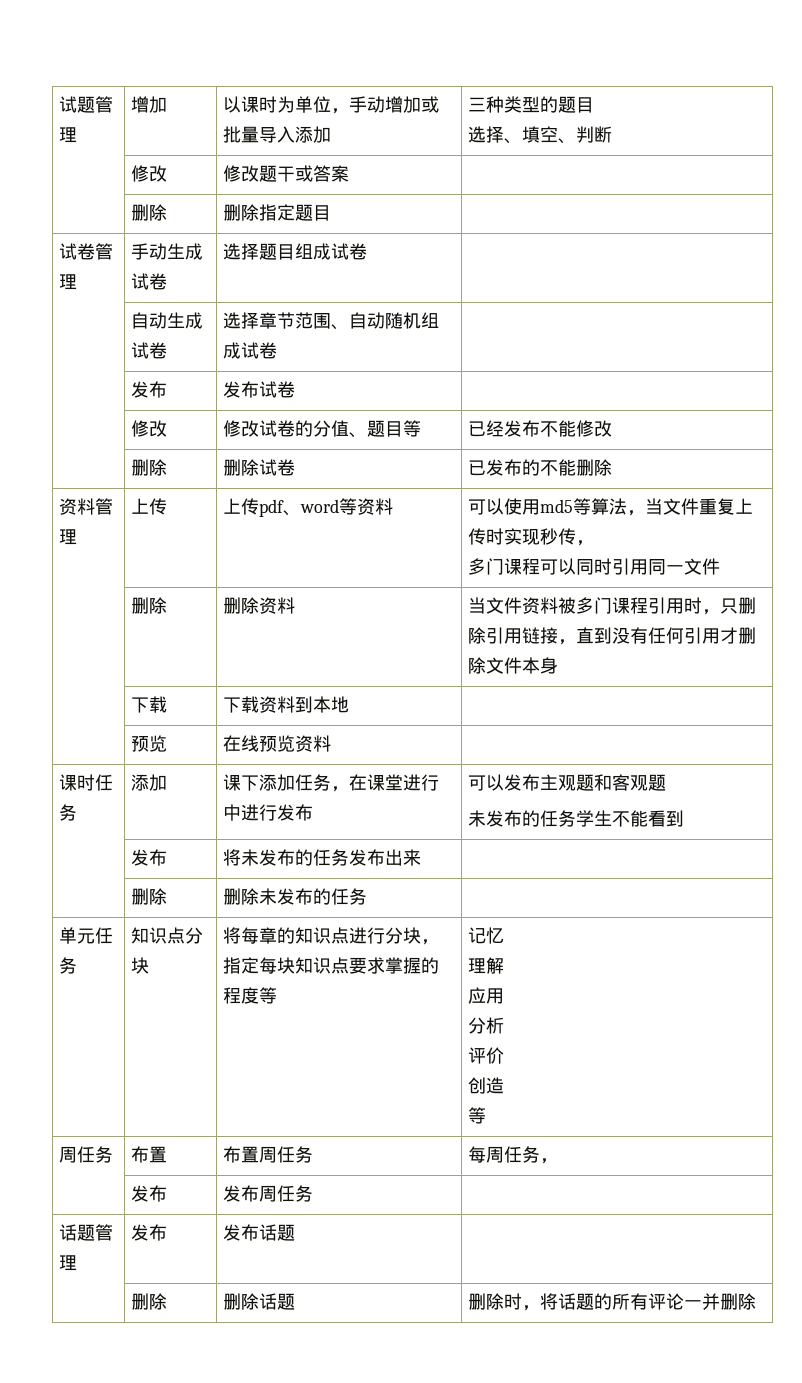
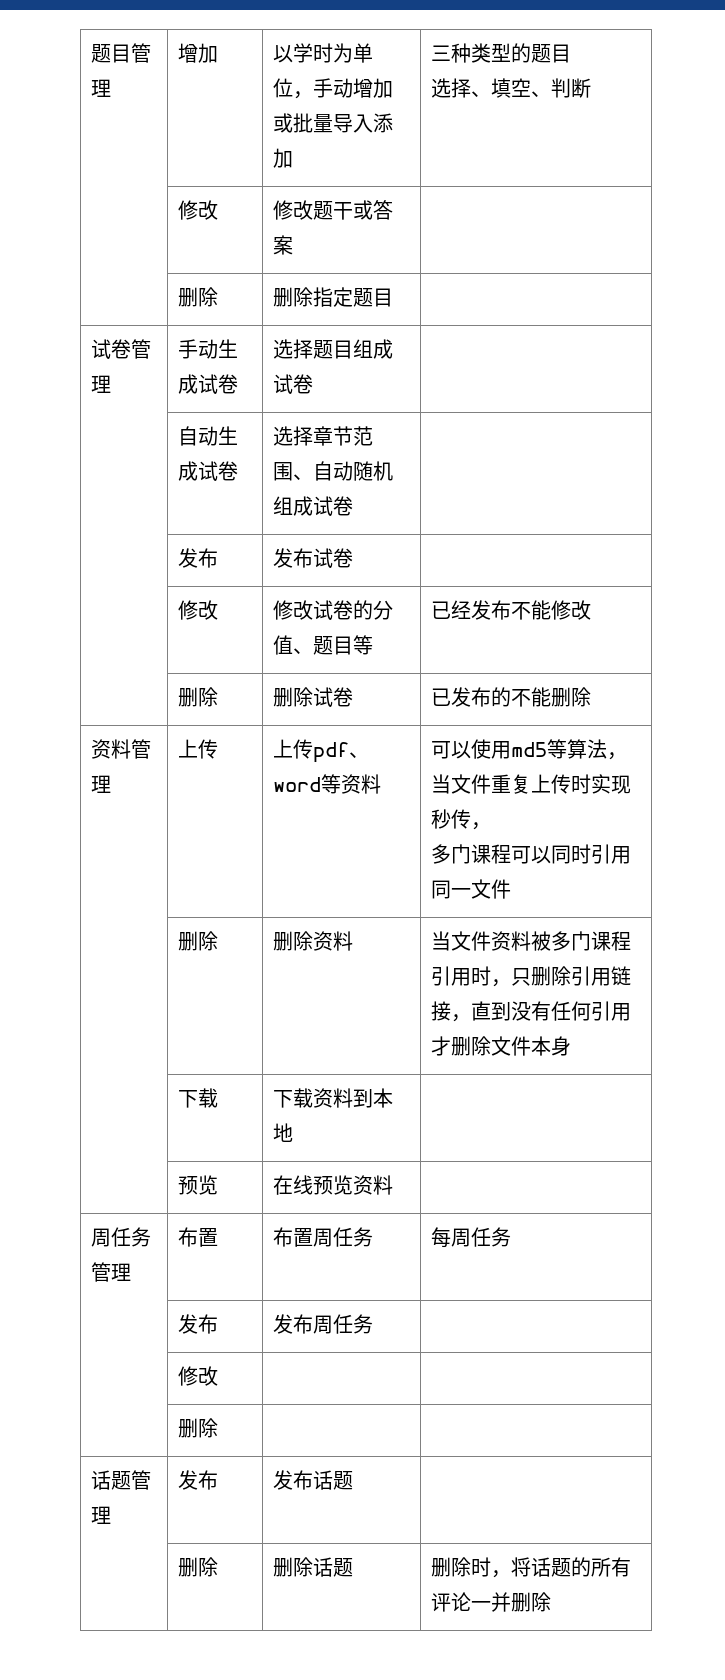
- 试题管理 | 增加 | 以课时为单位，手动增加或批量导入添加 | 三种类型的题目
+ 题目管理 | 增加 | 以学时为单位，手动增加或批量导入添加 | 三种类型的题目
- 课时任务 | 添加 | 课下添加任务，在课堂进行中进行发布 | 可以发布主观题和客观题
- 未发布的任务学生不能看到
- | 发布 | 将未发布的任务发布出来 |
- | 删除 | 删除未发布的任务 |
- 单元任务 | 知识点分块 | 将每章的知识点进行分块，指定每块知识点要求掌握的程度等 | 记忆
- 理解
- 应用
- 分析
- 评价
- 创造
- 等
- 周任务 | 布置 | 布置周任务 | 每周任务，
+ 周任务管理 | 布置 | 布置周任务 | 每周任务
+ | 修改 | |
+ | 删除 | |

